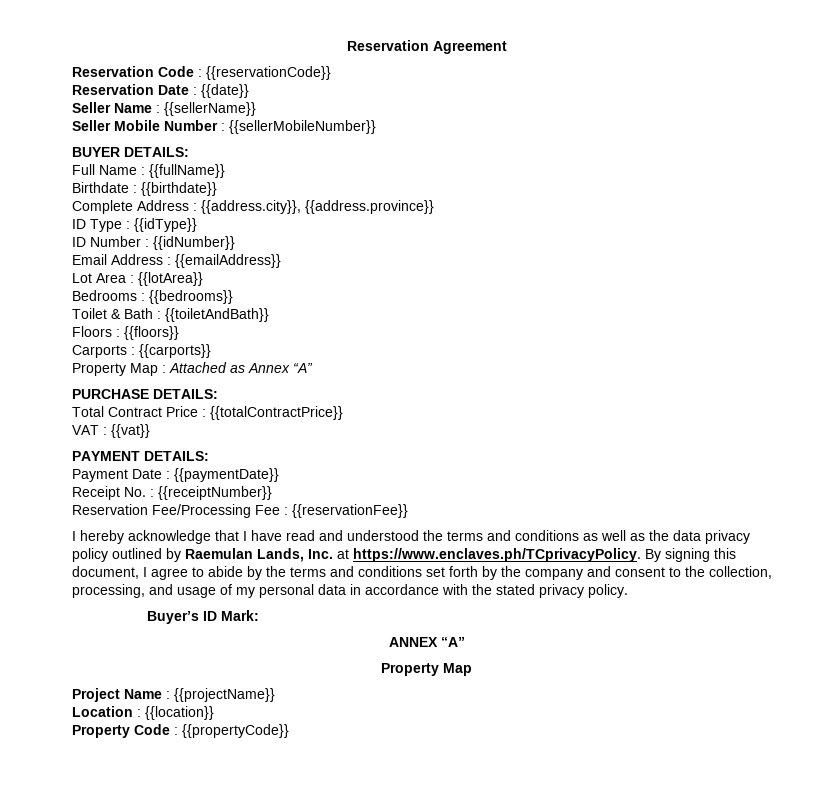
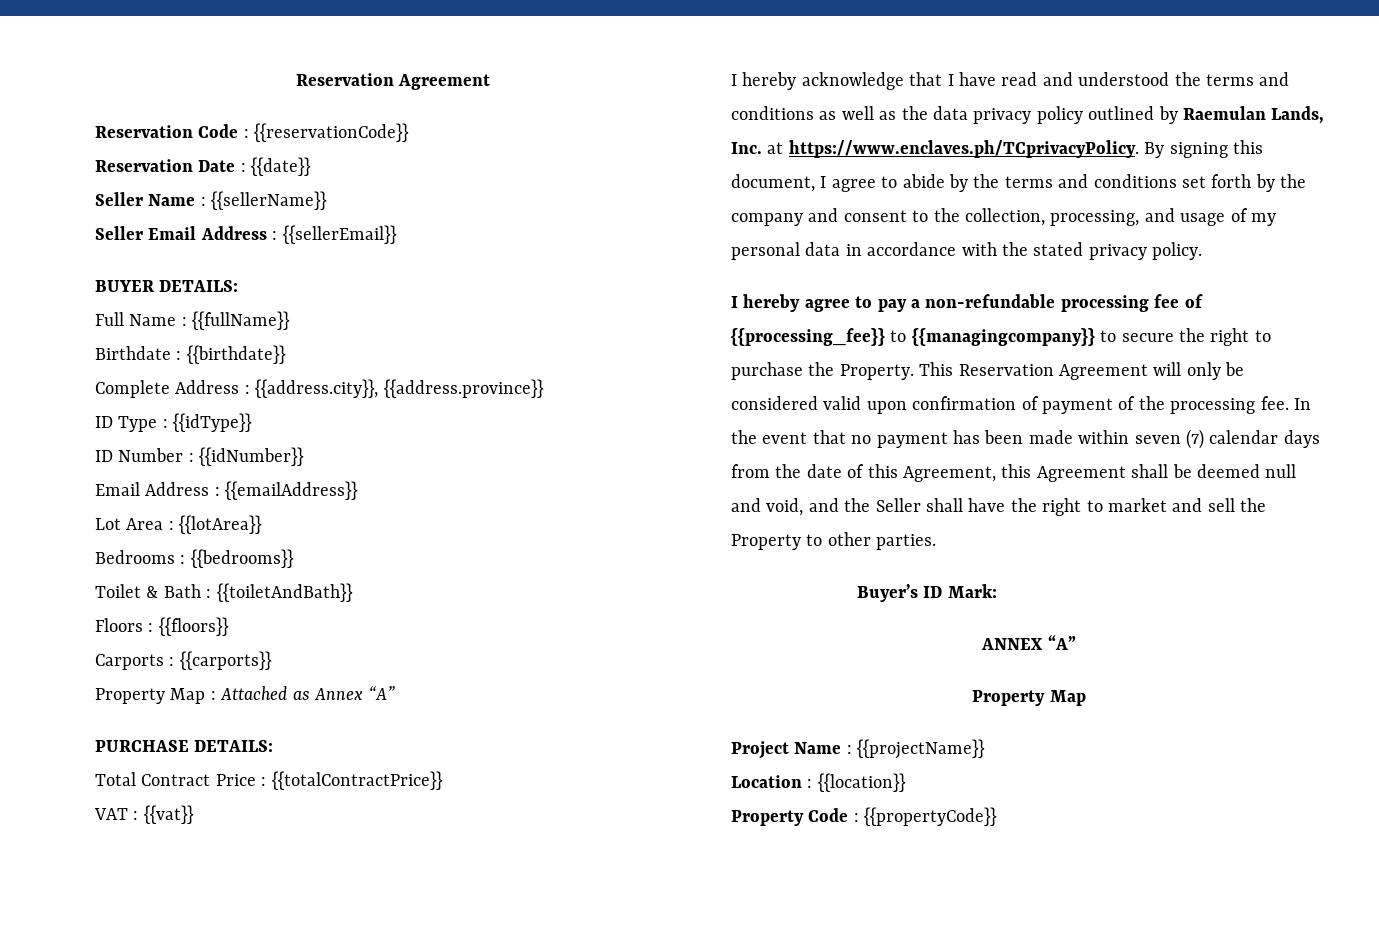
- Seller Mobile Number : {{sellerMobileNumber}}
+ Seller Email Address : {{sellerEmail}}
- PAYMENT DETAILS:
- Payment Date : {{paymentDate}}
- Receipt No. : {{receiptNumber}}
- Reservation Fee/Processing Fee : {{reservationFee}}
+ I hereby agree to pay a non-refundable processing fee of {{processing_fee}} to {{managingcompany}} to secure the right to purchase the Property. This Reservation Agreement will only be considered valid upon confirmation of payment of the processing fee. In the event that no payment has been made within seven (7) calendar days from the date of this Agreement, this Agreement shall be deemed null and void, and the Seller shall have the right to market and sell the Property to other parties.

